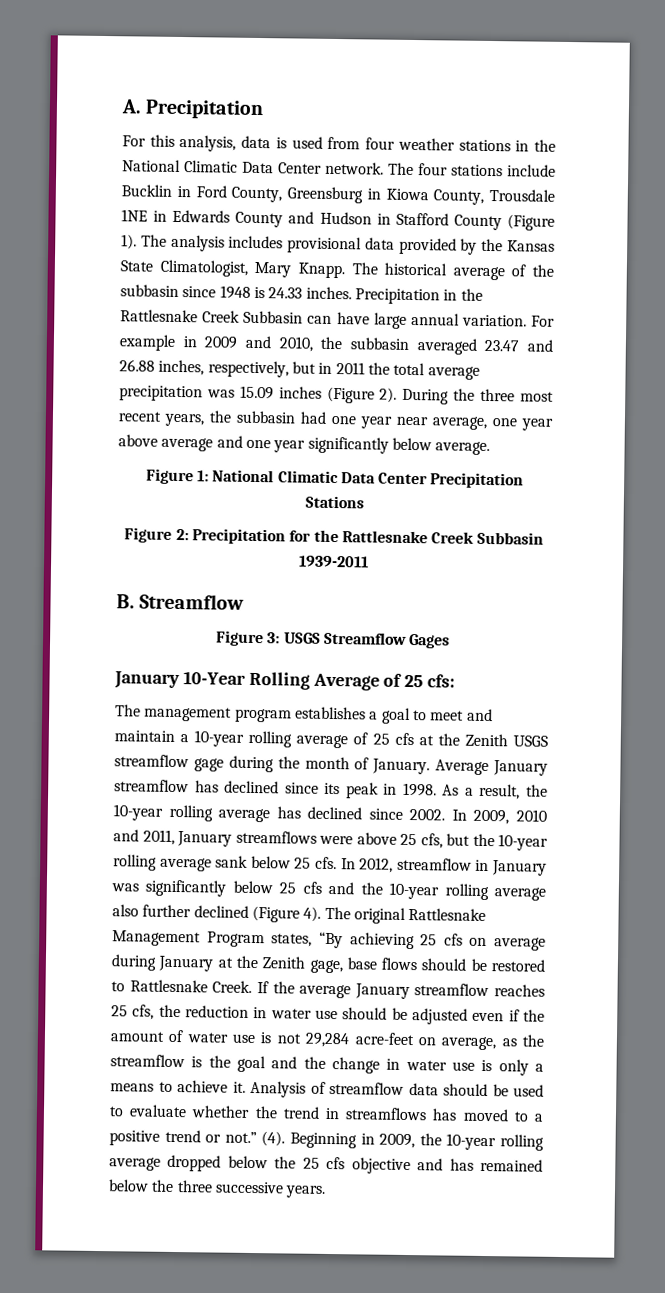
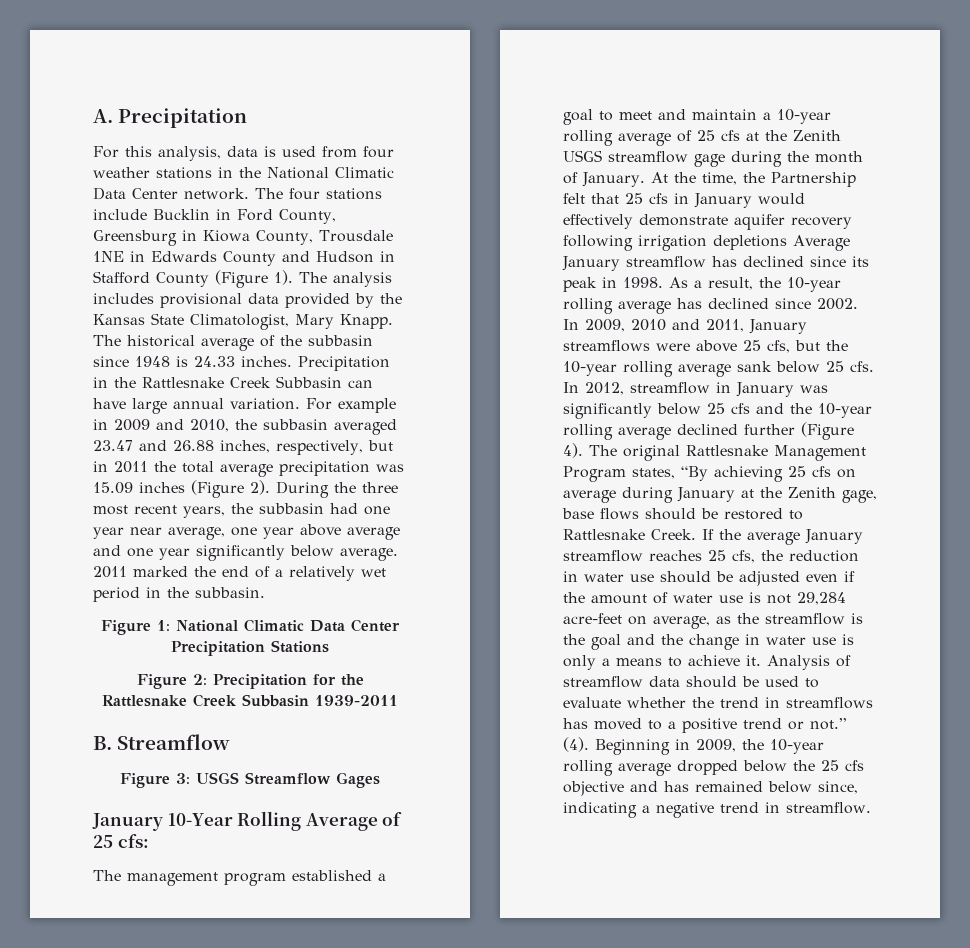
+ 2011 marked the end of a relatively wet period in the subbasin.
- The management program establishes a goal to meet and maintain a 10-year rolling average of 25 cfs at the Zenith USGS streamflow gage during the month of January.
+ The management program established a goal to meet and maintain a 10-year rolling average of 25 cfs at the Zenith USGS streamflow gage during the month of January.
- Average January streamflow has declined since its peak in 1998.
+ At the time, the Partnership felt that 25 cfs in January would effectively demonstrate aquifer recovery following irrigation depletions Average January streamflow has declined since its peak in 1998.
- In 2012, streamflow in January was significantly below 25 cfs and the 10-year rolling average also further declined (Figure 4).
+ In 2012, streamflow in January was significantly below 25 cfs and the 10-year rolling average declined further (Figure 4).
- Beginning in 2009, the 10-year rolling average dropped below the 25 cfs objective and has remained below the three successive years.
+ Beginning in 2009, the 10-year rolling average dropped below the 25 cfs objective and has remained below since, indicating a negative trend in streamflow.

